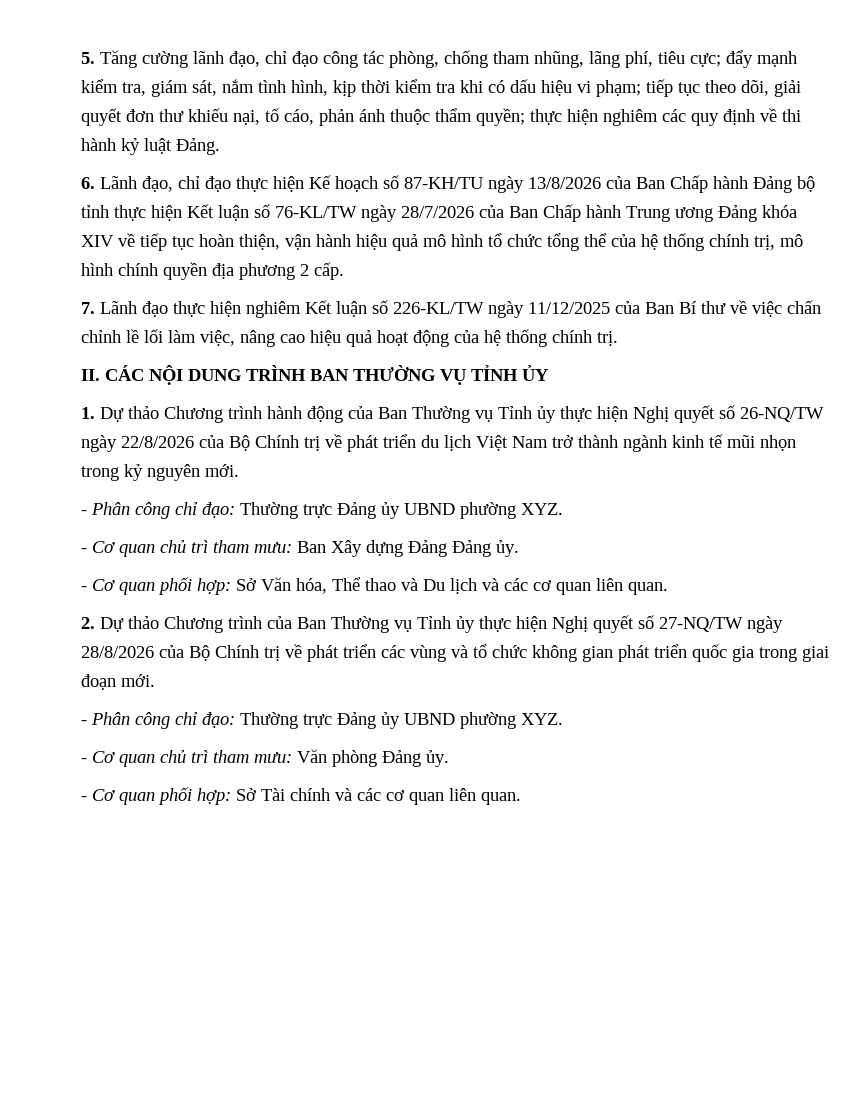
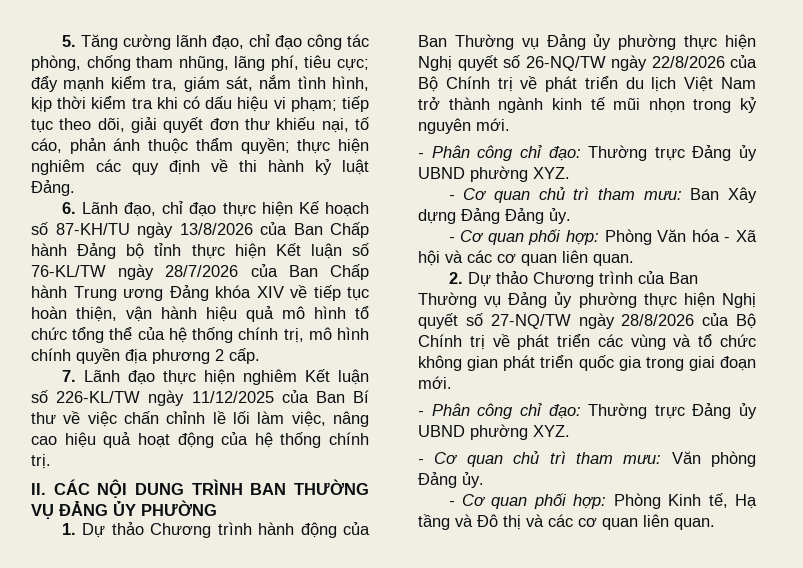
- II. CÁC NỘI DUNG TRÌNH BAN THƯỜNG VỤ TỈNH ỦY
+ II. CÁC NỘI DUNG TRÌNH BAN THƯỜNG VỤ ĐẢNG ỦY PHƯỜNG
- 1. Dự thảo Chương trình hành động của Ban Thường vụ Tỉnh ủy thực hiện Nghị quyết số 26-NQ/TW ngày 22/8/2026 của Bộ Chính trị về phát triển du lịch Việt Nam trở thành ngành kinh tế mũi nhọn trong kỷ nguyên mới.
+ 1. Dự thảo Chương trình hành động của Ban Thường vụ Đảng ủy phường thực hiện Nghị quyết số 26-NQ/TW ngày 22/8/2026 của Bộ Chính trị về phát triển du lịch Việt Nam trở thành ngành kinh tế mũi nhọn trong kỷ nguyên mới.
- - Cơ quan phối hợp: Sở Văn hóa, Thể thao và Du lịch và các cơ quan liên quan.
+ - Cơ quan phối hợp: Phòng Văn hóa - Xã hội và các cơ quan liên quan.
- 2. Dự thảo Chương trình của Ban Thường vụ Tỉnh ủy thực hiện Nghị quyết số 27-NQ/TW ngày 28/8/2026 của Bộ Chính trị về phát triển các vùng và tổ chức không gian phát triển quốc gia trong giai đoạn mới.
+ 2. Dự thảo Chương trình của Ban Thường vụ Đảng ủy phường thực hiện Nghị quyết số 27-NQ/TW ngày 28/8/2026 của Bộ Chính trị về phát triển các vùng và tổ chức không gian phát triển quốc gia trong giai đoạn mới.
- - Cơ quan phối hợp: Sở Tài chính và các cơ quan liên quan.
+ - Cơ quan phối hợp: Phòng Kinh tế, Hạ tầng và Đô thị và các cơ quan liên quan.

